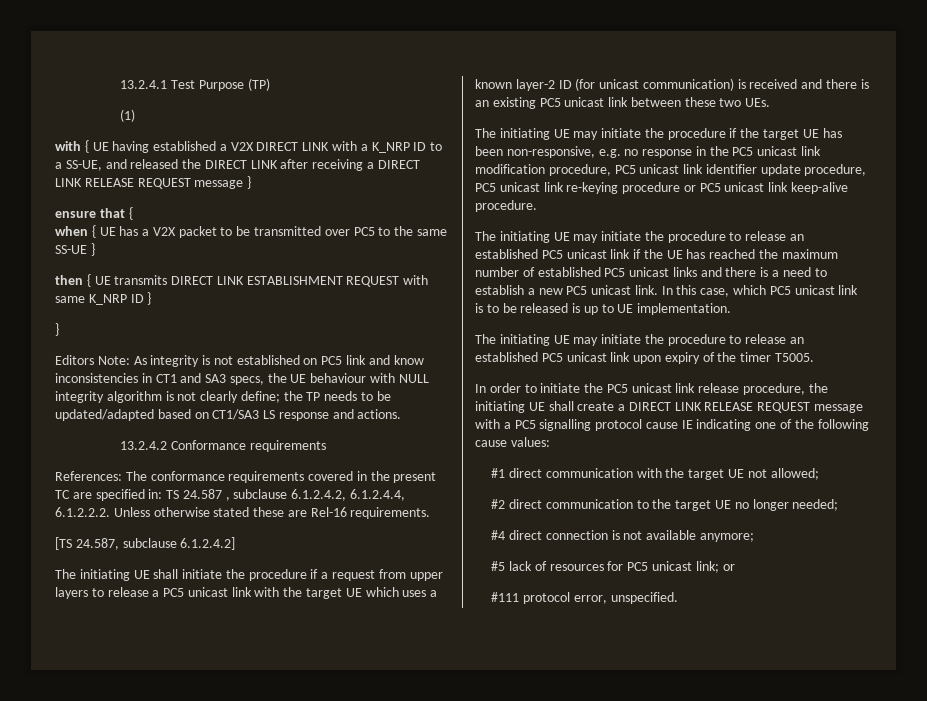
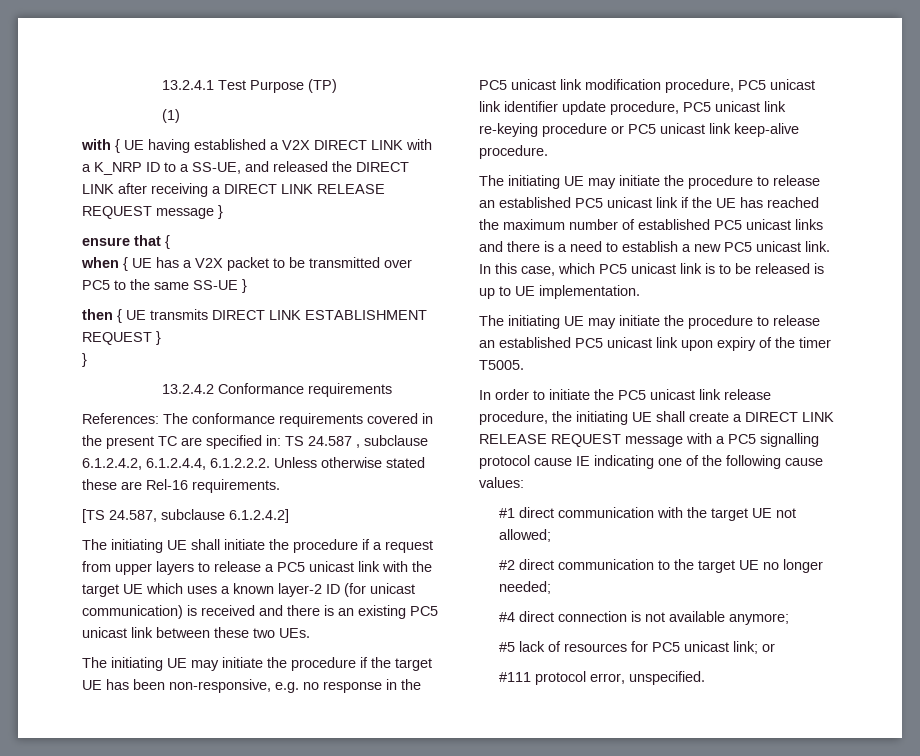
- then { UE transmits DIRECT LINK ESTABLISHMENT REQUEST with same K_NRP ID }
+ then { UE transmits DIRECT LINK ESTABLISHMENT REQUEST }
  }
- Editors Note: As integrity is not established on PC5 link and know inconsistencies in CT1 and SA3 specs, the UE behaviour with NULL integrity algorithm is not clearly define; the TP needs to be updated/adapted based on CT1/SA3 LS response and actions.

